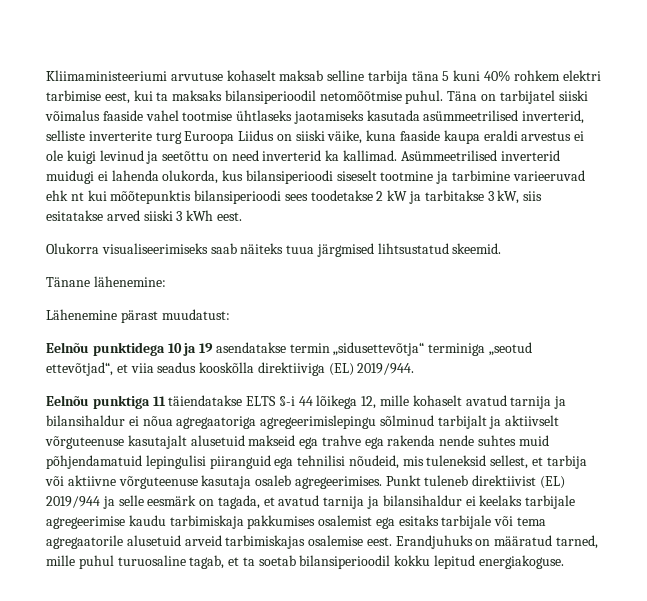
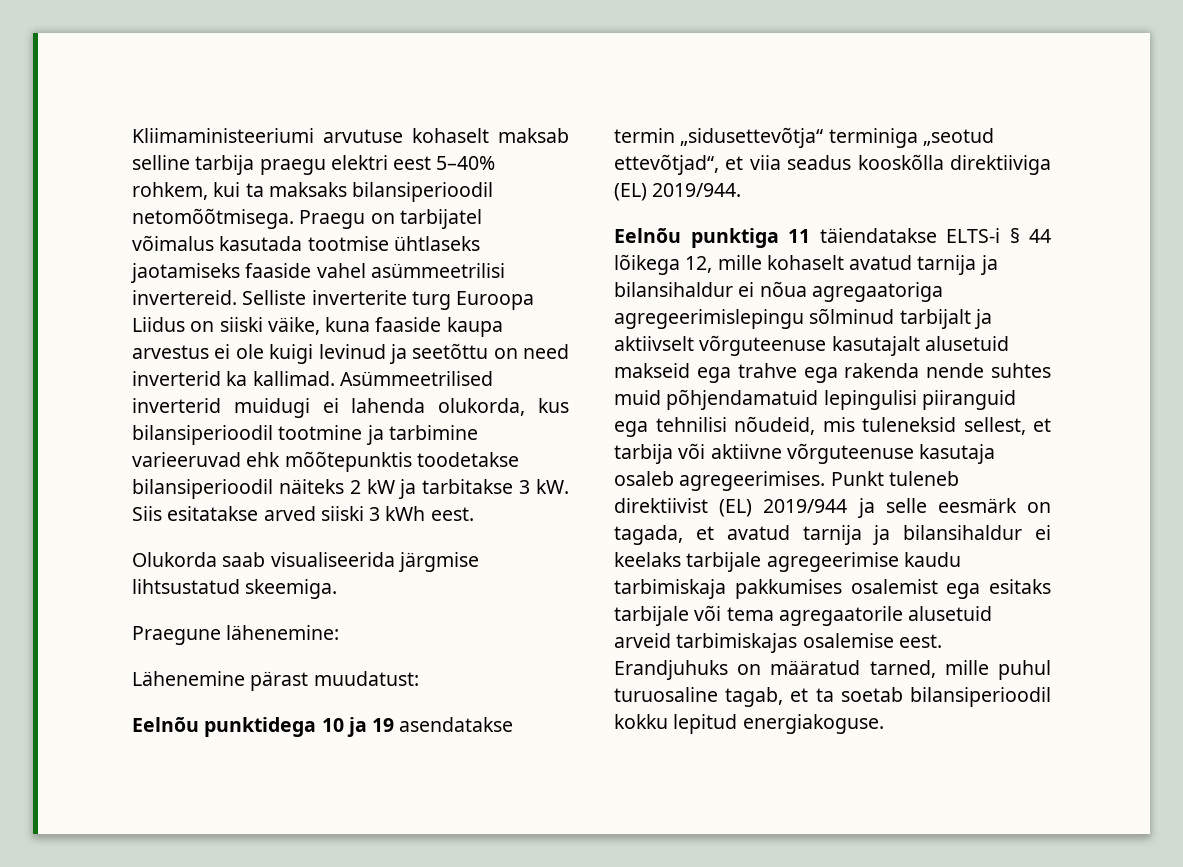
- Kliimaministeeriumi arvutuse kohaselt maksab selline tarbija täna 5 kuni 40% rohkem elektri tarbimise eest, kui ta maksaks bilansiperioodil netomõõtmise puhul. Täna on tarbijatel siiski võimalus faaside vahel tootmise ühtlaseks jaotamiseks kasutada asümmeetrilised inverterid, selliste inverterite turg Euroopa Liidus on siiski väike, kuna faaside kaupa eraldi arvestus ei ole kuigi levinud ja seetõttu on need inverterid ka kallimad.
+ Kliimaministeeriumi arvutuse kohaselt maksab selline tarbija praegu elektri eest 5–40% rohkem, kui ta maksaks bilansiperioodil netomõõtmisega. Praegu on tarbijatel võimalus kasutada tootmise ühtlaseks jaotamiseks faaside vahel asümmeetrilisi invertereid. Selliste inverterite turg Euroopa Liidus on siiski väike, kuna faaside kaupa arvestus ei ole kuigi levinud ja seetõttu on need inverterid ka kallimad.
- Asümmeetrilised inverterid muidugi ei lahenda olukorda, kus bilansiperioodi siseselt tootmine ja tarbimine varieeruvad ehk nt kui mõõtepunktis bilansiperioodi sees toodetakse 2 kW ja tarbitakse 3 kW, siis esitatakse arved siiski 3 kWh eest.
+ Asümmeetrilised inverterid muidugi ei lahenda olukorda, kus bilansiperioodil tootmine ja tarbimine varieeruvad ehk mõõtepunktis toodetakse bilansiperioodil näiteks 2 kW ja tarbitakse 3 kW. Siis esitatakse arved siiski 3 kWh eest.
- Olukorra visualiseerimiseks saab näiteks tuua järgmised lihtsustatud skeemid.
- Tänane lähenemine:
+ Olukorda saab visualiseerida järgmise lihtsustatud skeemiga.
+ Praegune lähenemine:
- Eelnõu punktiga 11 täiendatakse ELTS §-i 44 lõikega 12, mille kohaselt avatud tarnija ja bilansihaldur ei nõua agregaatoriga agregeerimislepingu sõlminud tarbijalt ja aktiivselt võrguteenuse kasutajalt alusetuid makseid ega trahve ega rakenda nende suhtes muid põhjendamatuid lepingulisi piiranguid ega tehnilisi nõudeid, mis tuleneksid sellest, et tarbija või aktiivne võrguteenuse kasutaja osaleb agregeerimises.
+ Eelnõu punktiga 11 täiendatakse ELTS-i § 44 lõikega 12, mille kohaselt avatud tarnija ja bilansihaldur ei nõua agregaatoriga agregeerimislepingu sõlminud tarbijalt ja aktiivselt võrguteenuse kasutajalt alusetuid makseid ega trahve ega rakenda nende suhtes muid põhjendamatuid lepingulisi piiranguid ega tehnilisi nõudeid, mis tuleneksid sellest, et tarbija või aktiivne võrguteenuse kasutaja osaleb agregeerimises.

